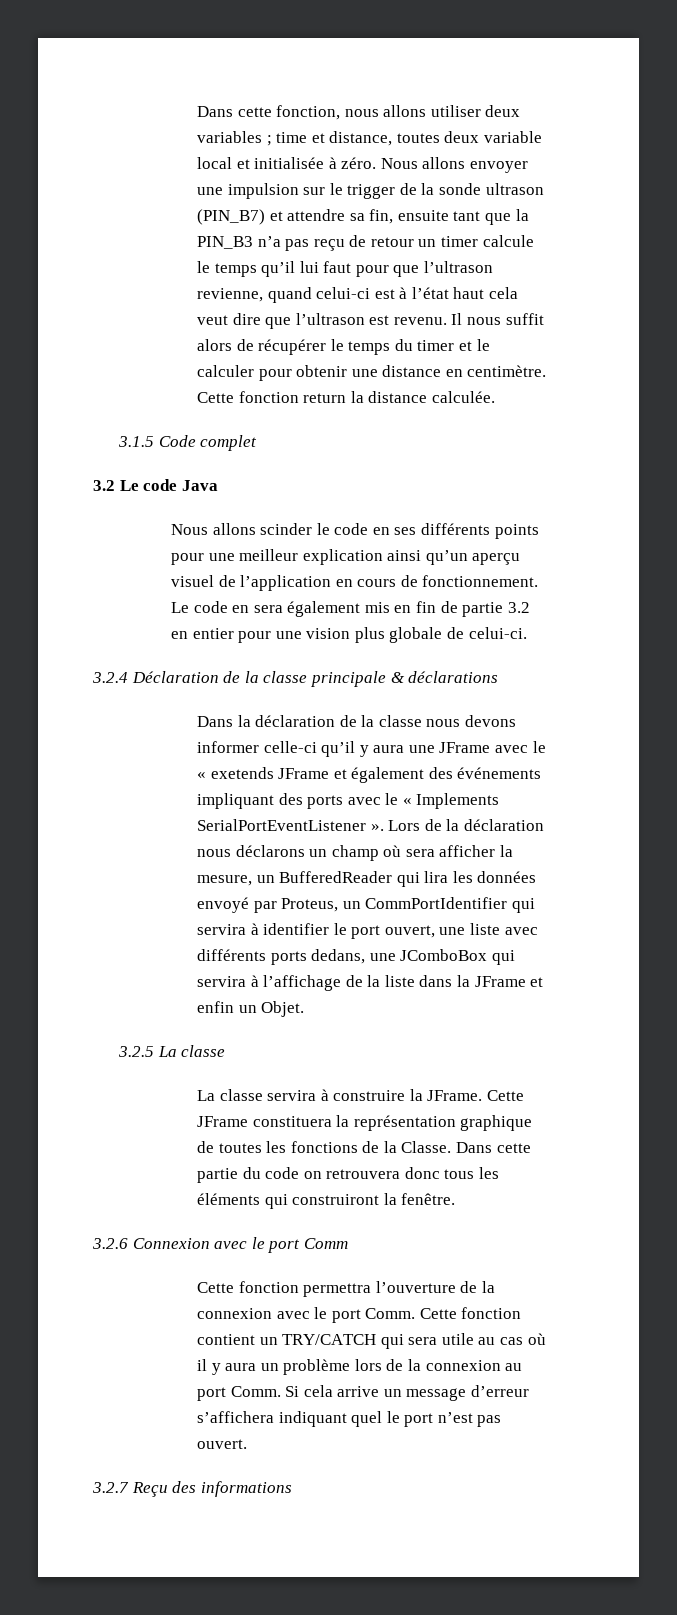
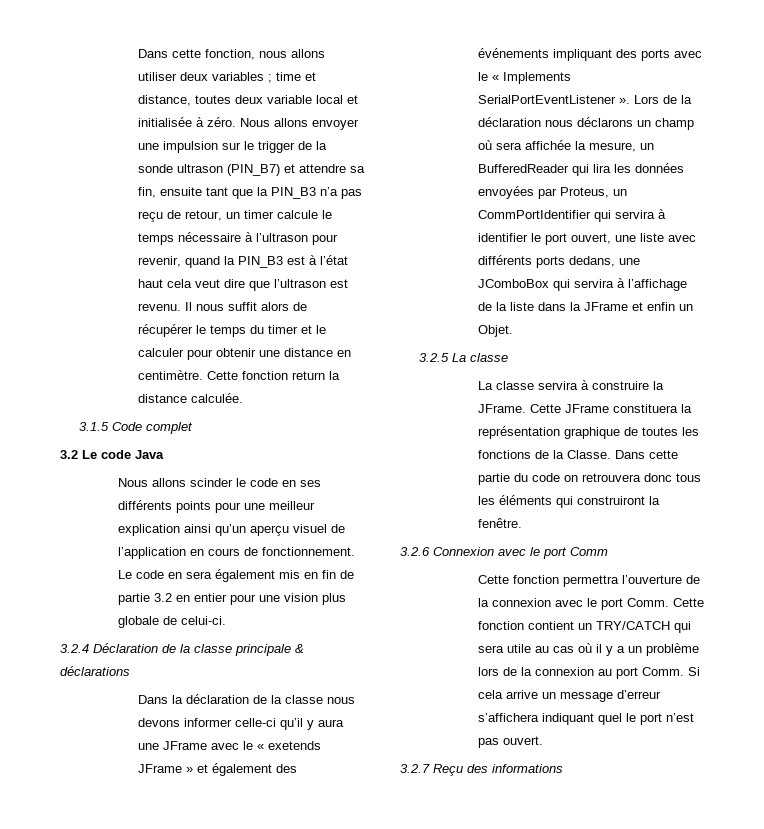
- Nous allons envoyer une impulsion sur le trigger de la sonde ultrason (PIN_B7) et attendre sa fin, ensuite tant que la PIN_B3 n’a pas reçu de retour un timer calcule le temps qu’il lui faut pour que l’ultrason revienne, quand celui-ci est à l’état haut cela veut dire que l’ultrason est revenu.
+ Nous allons envoyer une impulsion sur le trigger de la sonde ultrason (PIN_B7) et attendre sa fin, ensuite tant que la PIN_B3 n’a pas reçu de retour, un timer calcule le temps nécessaire à l’ultrason pour revenir, quand la PIN_B3 est à l’état haut cela veut dire que l’ultrason est revenu.
- Dans la déclaration de la classe nous devons informer celle-ci qu’il y aura une JFrame avec le « exetends JFrame et également des événements impliquant des ports avec le « Implements SerialPortEventListener ».
+ Dans la déclaration de la classe nous devons informer celle-ci qu’il y aura une JFrame avec le « exetends JFrame » et également des événements impliquant des ports avec le « Implements SerialPortEventListener ».
- Lors de la déclaration nous déclarons un champ où sera afficher la mesure, un BufferedReader qui lira les données envoyé par Proteus, un CommPortIdentifier qui servira à identifier le port ouvert, une liste avec différents ports dedans, une JComboBox qui servira à l’affichage de la liste dans la JFrame et enfin un Objet.
+ Lors de la déclaration nous déclarons un champ où sera affichée la mesure, un BufferedReader qui lira les données envoyées par Proteus, un CommPortIdentifier qui servira à identifier le port ouvert, une liste avec différents ports dedans, une JComboBox qui servira à l’affichage de la liste dans la JFrame et enfin un Objet.
- Cette fonction contient un TRY/CATCH qui sera utile au cas où il y aura un problème lors de la connexion au port Comm.
+ Cette fonction contient un TRY/CATCH qui sera utile au cas où il y a un problème lors de la connexion au port Comm.

